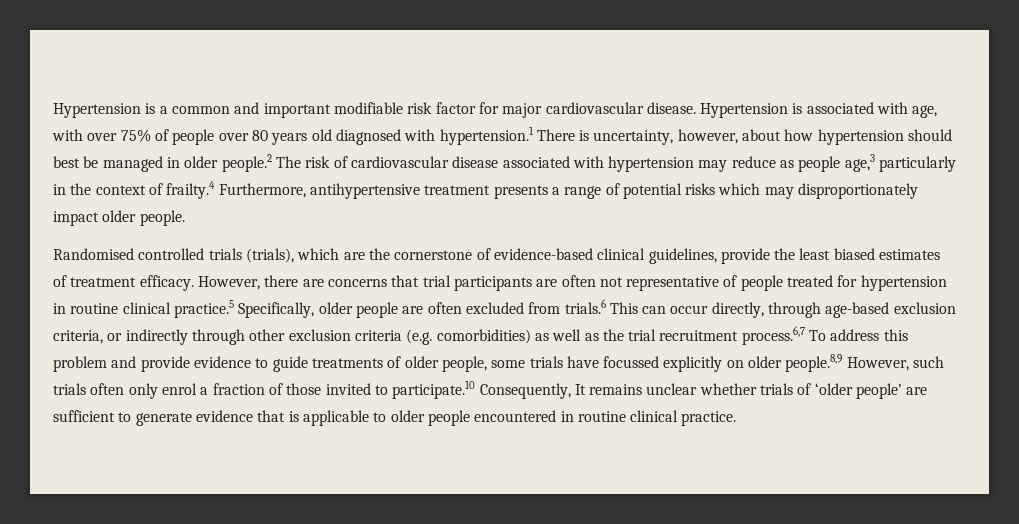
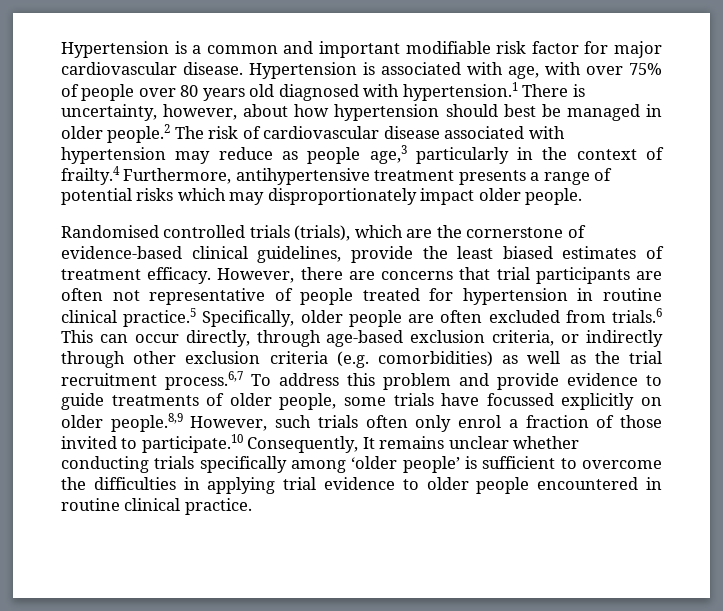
- However, there are concerns that trial participants are often not representative of people treated for hypertension in routine clinical practice.5 Specifically, older people are often excluded from trials.6 This can occur directly, through age-based exclusion criteria, or indirectly through other exclusion criteria (e.g. comorbidities) as well as the trial recruitment process.6,7 To address this problem and provide evidence to guide treatments of older people, some trials have focussed explicitly on older people.8,9 However, such trials often only enrol a fraction of those invited to participate.10 Consequently, It remains unclear whether trials of ‘older people’ are sufficient to generate evidence that is applicable to older people encountered in routine clinical practice.
+ However, there are concerns that trial participants are often not representative of people treated for hypertension in routine clinical practice.5 Specifically, older people are often excluded from trials.6 This can occur directly, through age-based exclusion criteria, or indirectly through other exclusion criteria (e.g. comorbidities) as well as the trial recruitment process.6,7 To address this problem and provide evidence to guide treatments of older people, some trials have focussed explicitly on older people.8,9 However, such trials often only enrol a fraction of those invited to participate.10 Consequently, It remains unclear whether conducting trials specifically among ‘older people’ is sufficient to overcome the difficulties in applying trial evidence to older people encountered in routine clinical practice.

